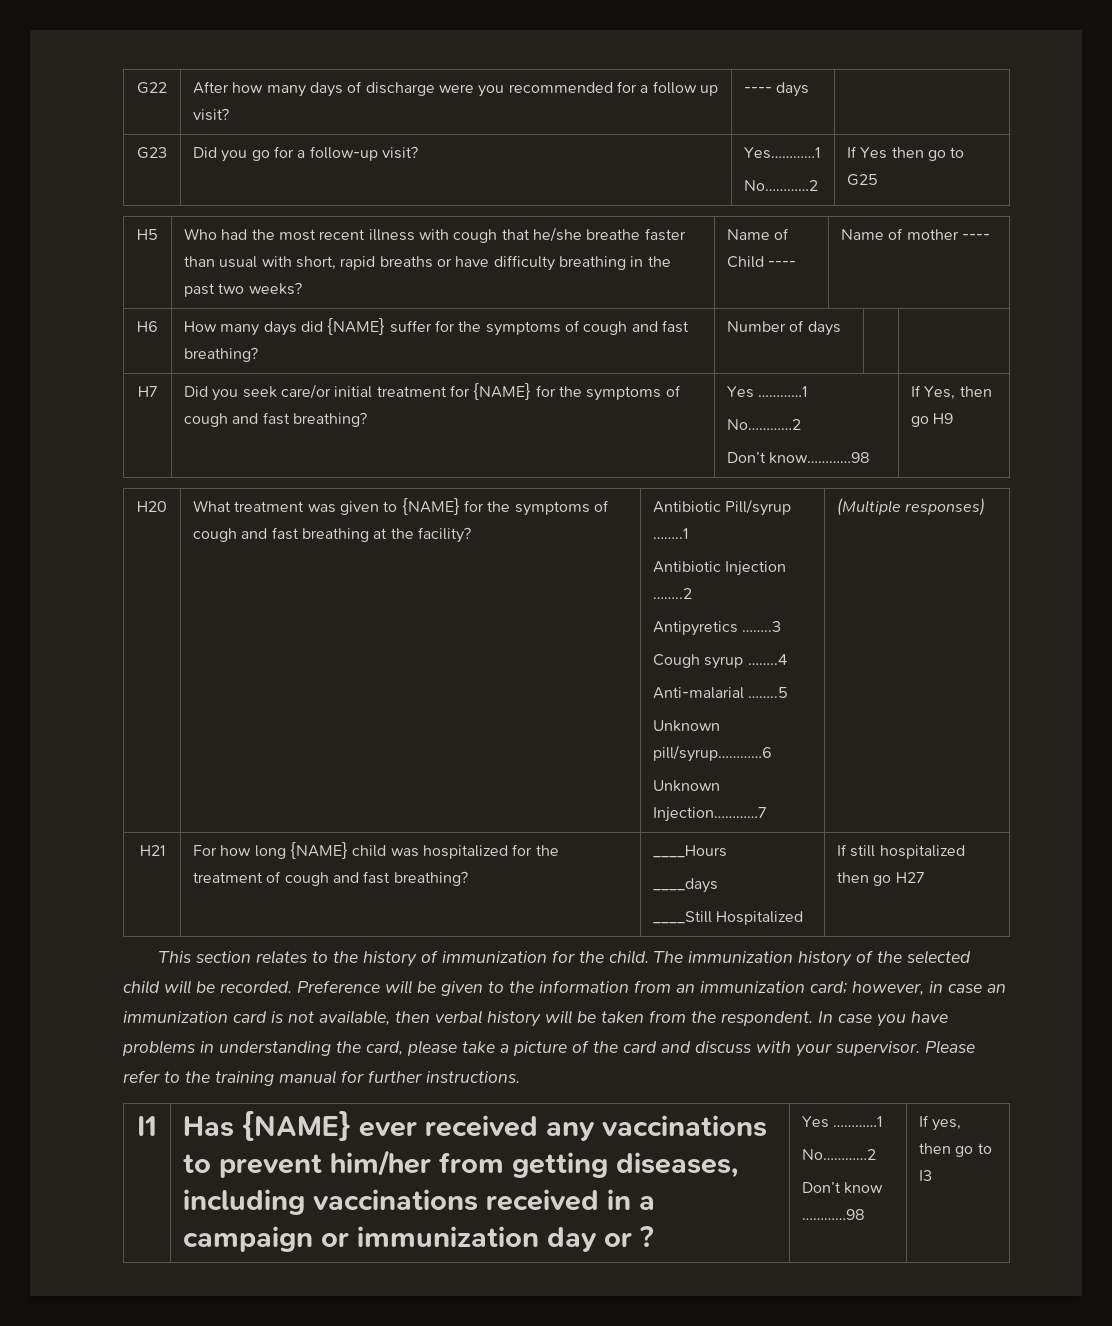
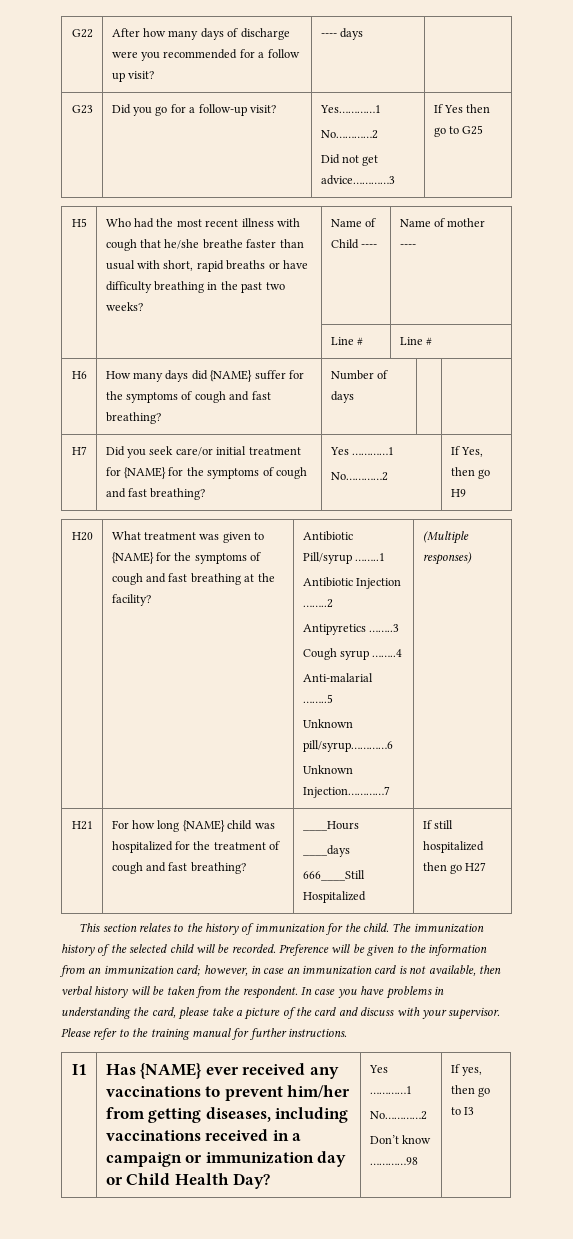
  G23 | Did you go for a follow-up visit? | Yes…………1
- No…………2 | If Yes then go to G25
+ No…………2
+ Did not get advice…………3 | If Yes then go to G25
+ | | Line # | Line #
  H7 | Did you seek care/or initial treatment for {NAME} for the symptoms of cough and fast breathing? | Yes …………1
- No…………2
- Don’t know…………98 | If Yes, then go H9
+ No…………2 | If Yes, then go H9
  H21 | For how long {NAME} child was hospitalized for the treatment of cough and fast breathing? | ____Hours
  ____days
- ____Still Hospitalized | If still hospitalized then go H27
+ 666____Still Hospitalized | If still hospitalized then go H27
- I1 | Has {NAME} ever received any vaccinations to prevent him/her from getting diseases, including vaccinations received in a campaign or immunization day or ? | Yes …………1
+ I1 | Has {NAME} ever received any vaccinations to prevent him/her from getting diseases, including vaccinations received in a campaign or immunization day or Child Health Day? | Yes …………1

